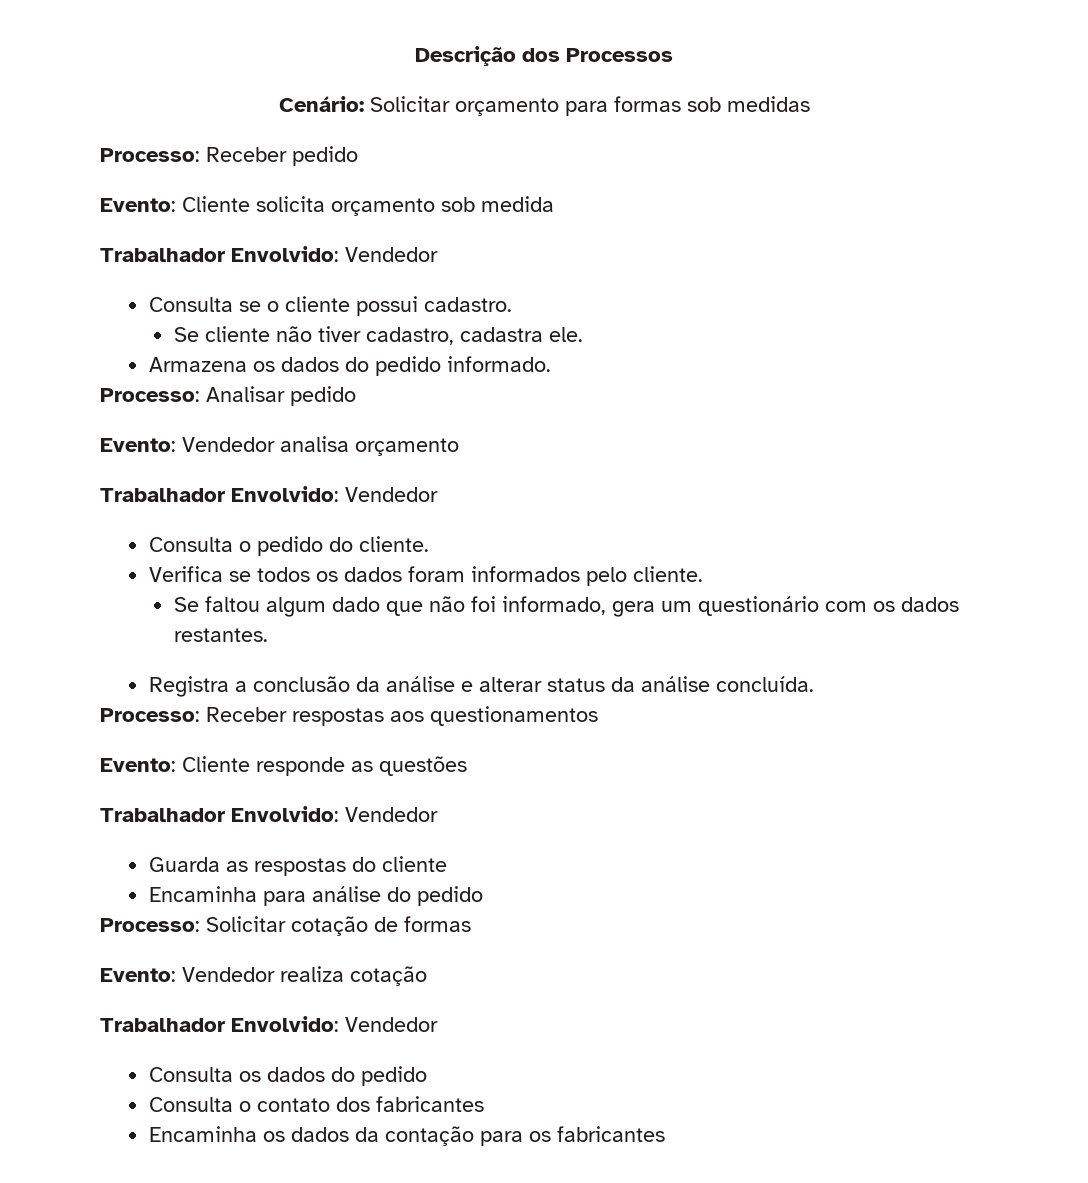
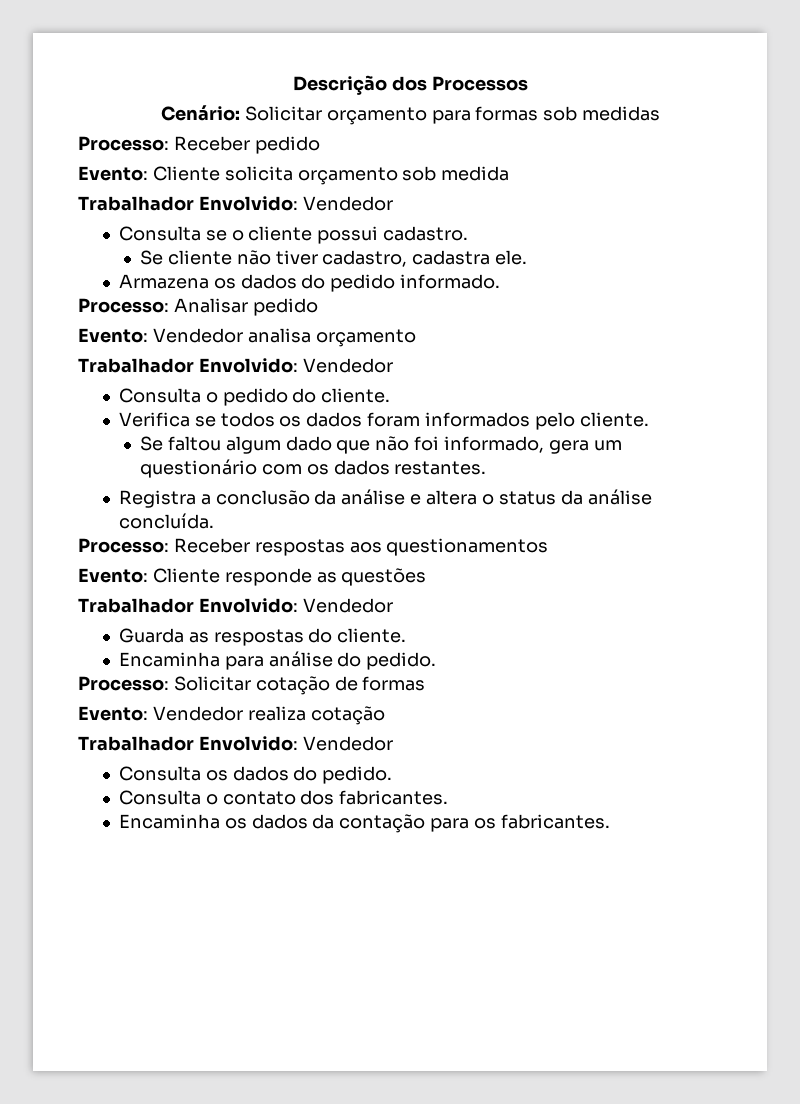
- Registra a conclusão da análise e alterar status da análise concluída.
+ Registra a conclusão da análise e altera o status da análise concluída.
- Guarda as respostas do cliente
+ Guarda as respostas do cliente.
- Encaminha para análise do pedido
+ Encaminha para análise do pedido.
- Consulta os dados do pedido
+ Consulta os dados do pedido.
- Consulta o contato dos fabricantes
+ Consulta o contato dos fabricantes.
- Encaminha os dados da contação para os fabricantes
+ Encaminha os dados da contação para os fabricantes.

